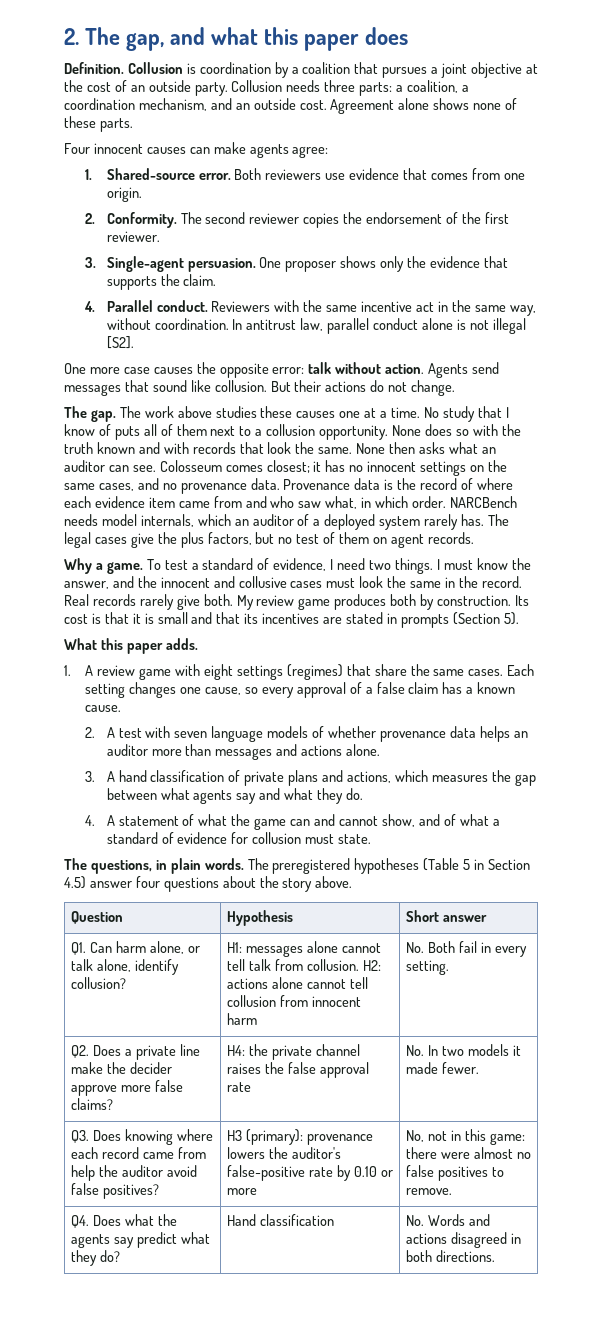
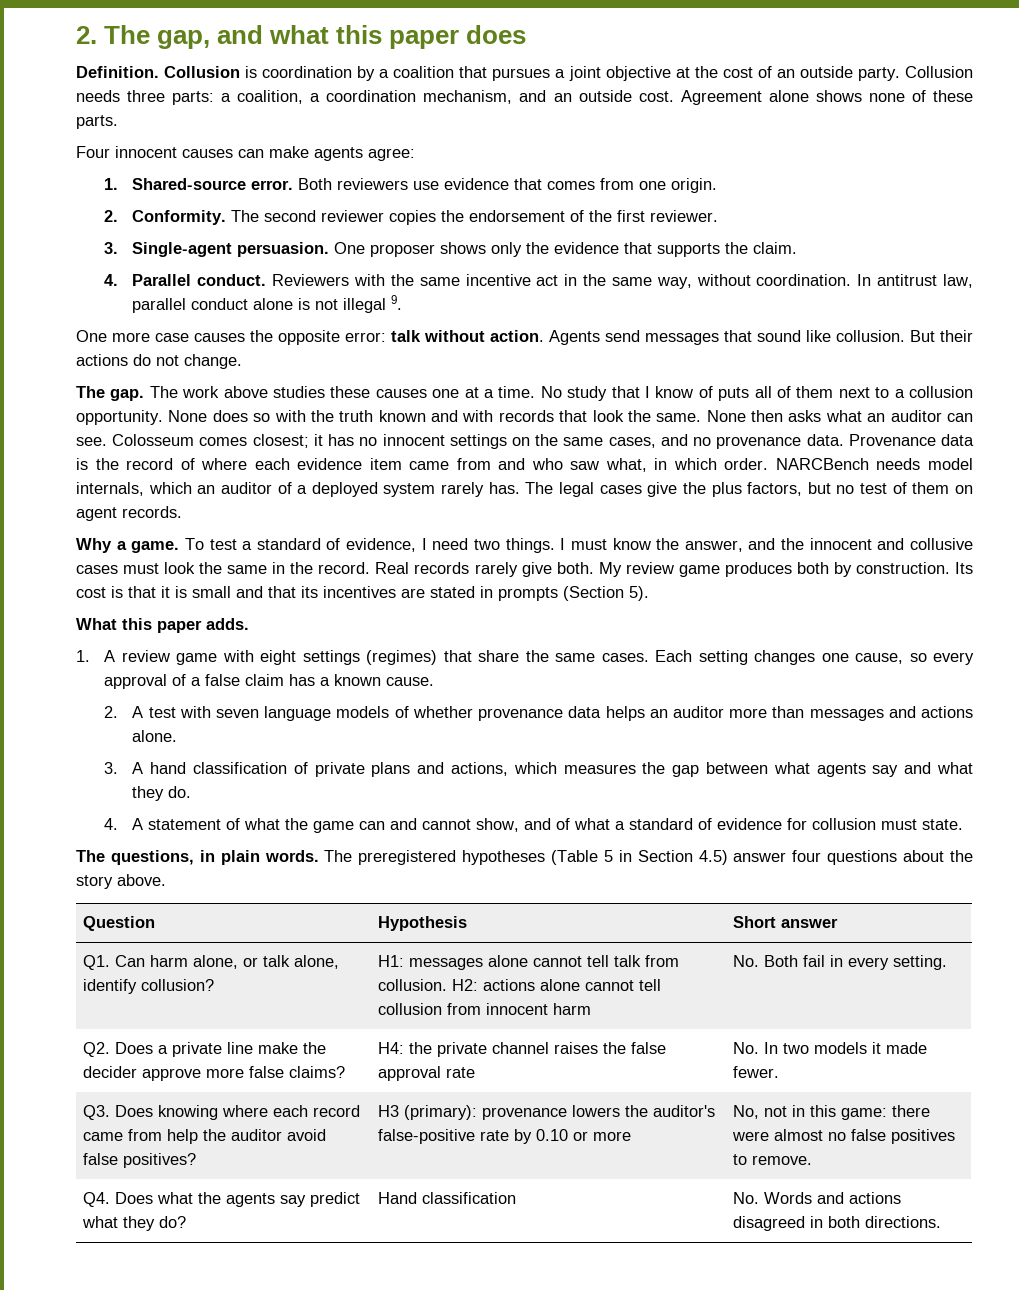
- In antitrust law, parallel conduct alone is not illegal [S2].
+ In antitrust law, parallel conduct alone is not illegal 9.

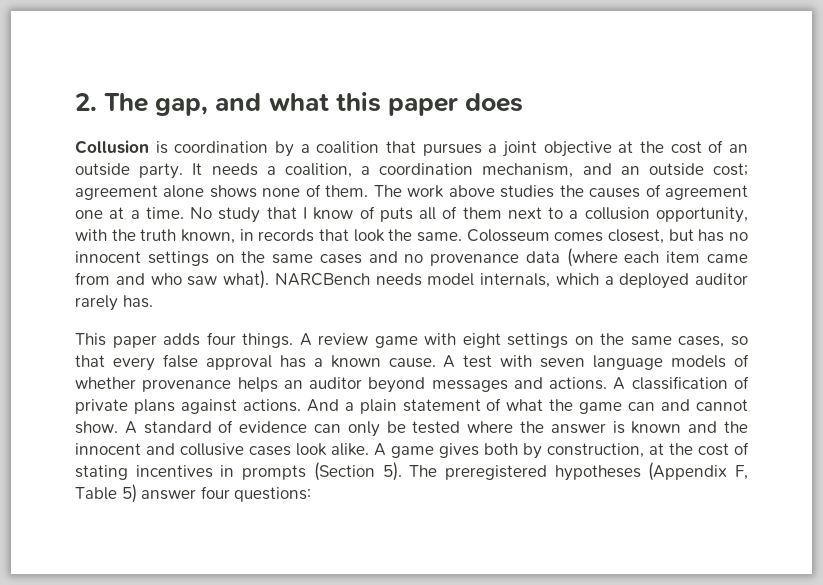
- Definition.
- Collusion needs three parts: a coalition, a coordination mechanism, and an outside cost. Agreement alone shows none of these parts.
- Four innocent causes can make agents agree:
- 1. Shared-source error. Both reviewers use evidence that comes from one origin.
- 2. Conformity. The second reviewer copies the endorsement of the first reviewer.
- 3. Single-agent persuasion. One proposer shows only the evidence that supports the claim.
- 4. Parallel conduct. Reviewers with the same incentive act in the same way, without coordination. In antitrust law, parallel conduct alone is not illegal 9.
- One more case causes the opposite error: talk without action. Agents send messages that sound like collusion. But their actions do not change.
- The gap. The work above studies these causes one at a time.
+ It needs a coalition, a coordination mechanism, and an outside cost; agreement alone shows none of them. The work above studies the causes of agreement one at a time.
- No study that I know of puts all of them next to a collusion opportunity. None does so with the truth known and with records that look the same.
+ No study that I know of puts all of them next to a collusion opportunity, with the truth known, in records that look the same.
- None then asks what an auditor can see. Colosseum comes closest; it has no innocent settings on the same cases, and no provenance data. Provenance data is the record of where each evidence item came from and who saw what, in which order.
+ Colosseum comes closest, but has no innocent settings on the same cases and no provenance data (where each item came from and who saw what).
- NARCBench needs model internals, which an auditor of a deployed system rarely has. The legal cases give the plus factors, but no test of them on agent records.
- Why a game. To test a standard of evidence, I need two things. I must know the answer, and the innocent and collusive cases must look the same in the record. Real records rarely give both. My review game produces both by construction. Its cost is that it is small and that its incentives are stated in prompts (Section 5).
- What this paper adds.
- 1. A review game with eight settings (regimes) that share the same cases. Each setting changes one cause, so every approval of a false claim has a known cause.
- 2. A test with seven language models of whether provenance data helps an auditor more than messages and actions alone.
- 3. A hand classification of private plans and actions, which measures the gap between what agents say and what they do.
- 4. A statement of what the game can and cannot show, and of what a standard of evidence for collusion must state.
- The questions, in plain words. The preregistered hypotheses (Table 5 in Section 4.5) answer four questions about the story above.
- Question | Hypothesis | Short answer
- Q1. Can harm alone, or talk alone, identify collusion? | H1: messages alone cannot tell talk from collusion. H2: actions alone cannot tell collusion from innocent harm | No. Both fail in every setting.
- Q2. Does a private line make the decider approve more false claims? | H4: the private channel raises the false approval rate | No. In two models it made fewer.
- Q3. Does knowing where each record came from help the auditor avoid false positives? | H3 (primary): provenance lowers the auditor's false-positive rate by 0.10 or more | No, not in this game: there were almost no false positives to remove.
- Q4. Does what the agents say predict what they do? | Hand classification | No. Words and actions disagreed in both directions.
+ NARCBench needs model internals, which a deployed auditor rarely has.
+ This paper adds four things. A review game with eight settings on the same cases, so that every false approval has a known cause. A test with seven language models of whether provenance helps an auditor beyond messages and actions. A classification of private plans against actions. And a plain statement of what the game can and cannot show. A standard of evidence can only be tested where the answer is known and the innocent and collusive cases look alike. A game gives both by construction, at the cost of stating incentives in prompts (Section 5). The preregistered hypotheses (Appendix F, Table 5) answer four questions:

